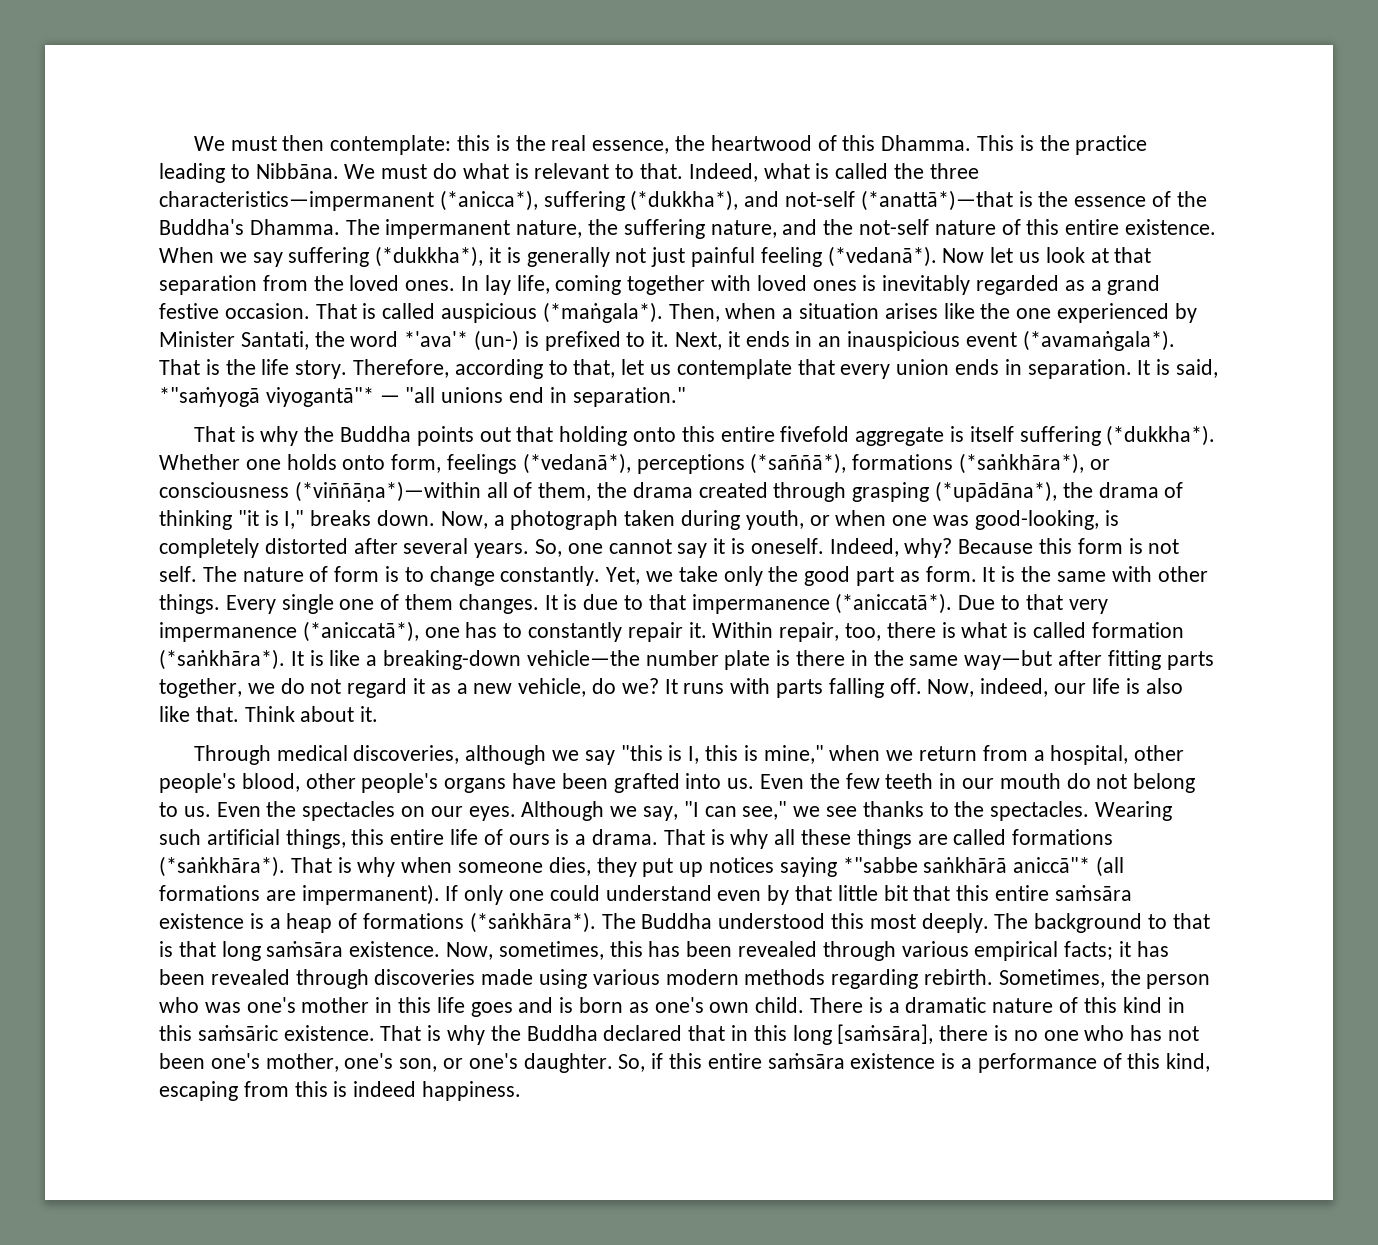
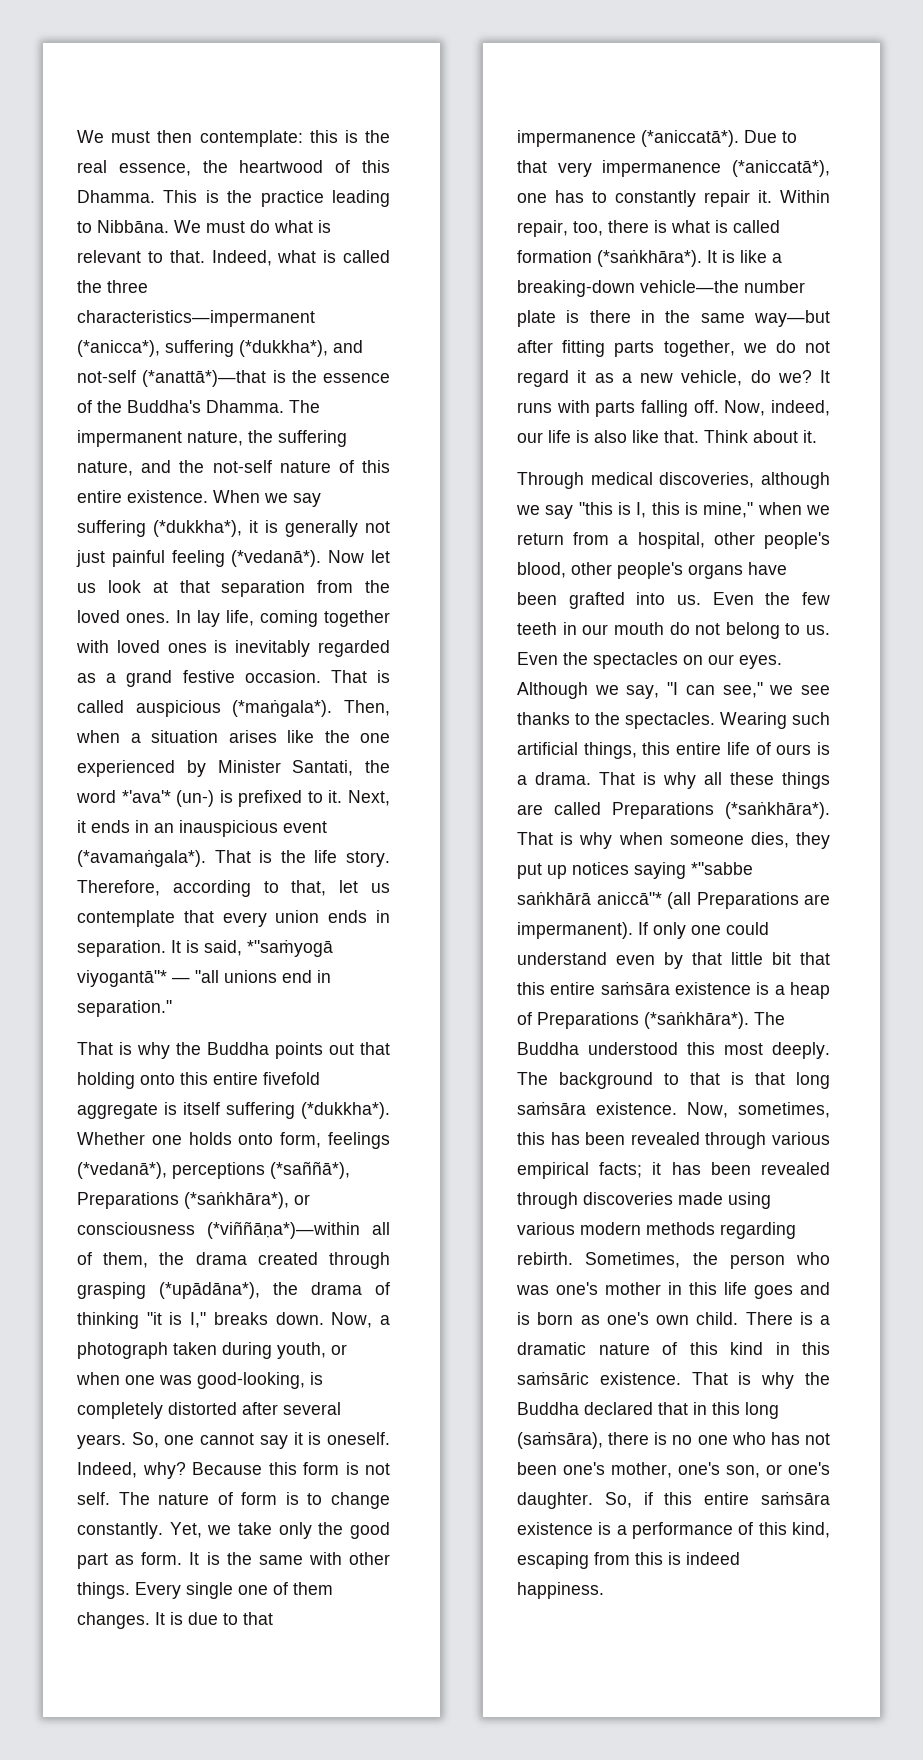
- Whether one holds onto form, feelings (*vedanā*), perceptions (*saññā*), formations (*saṅkhāra*), or consciousness (*viññāṇa*)—within all of them, the drama created through grasping (*upādāna*), the drama of thinking "it is I," breaks down.
+ Whether one holds onto form, feelings (*vedanā*), perceptions (*saññā*), Preparations (*saṅkhāra*), or consciousness (*viññāṇa*)—within all of them, the drama created through grasping (*upādāna*), the drama of thinking "it is I," breaks down.
- That is why all these things are called formations (*saṅkhāra*).
+ That is why all these things are called Preparations (*saṅkhāra*).
- That is why when someone dies, they put up notices saying *"sabbe saṅkhārā aniccā"* (all formations are impermanent).
+ That is why when someone dies, they put up notices saying *"sabbe saṅkhārā aniccā"* (all Preparations are impermanent).
- If only one could understand even by that little bit that this entire saṁsāra existence is a heap of formations (*saṅkhāra*).
+ If only one could understand even by that little bit that this entire saṁsāra existence is a heap of Preparations (*saṅkhāra*).
- That is why the Buddha declared that in this long [saṁsāra], there is no one who has not been one's mother, one's son, or one's daughter.
+ That is why the Buddha declared that in this long (saṁsāra), there is no one who has not been one's mother, one's son, or one's daughter.

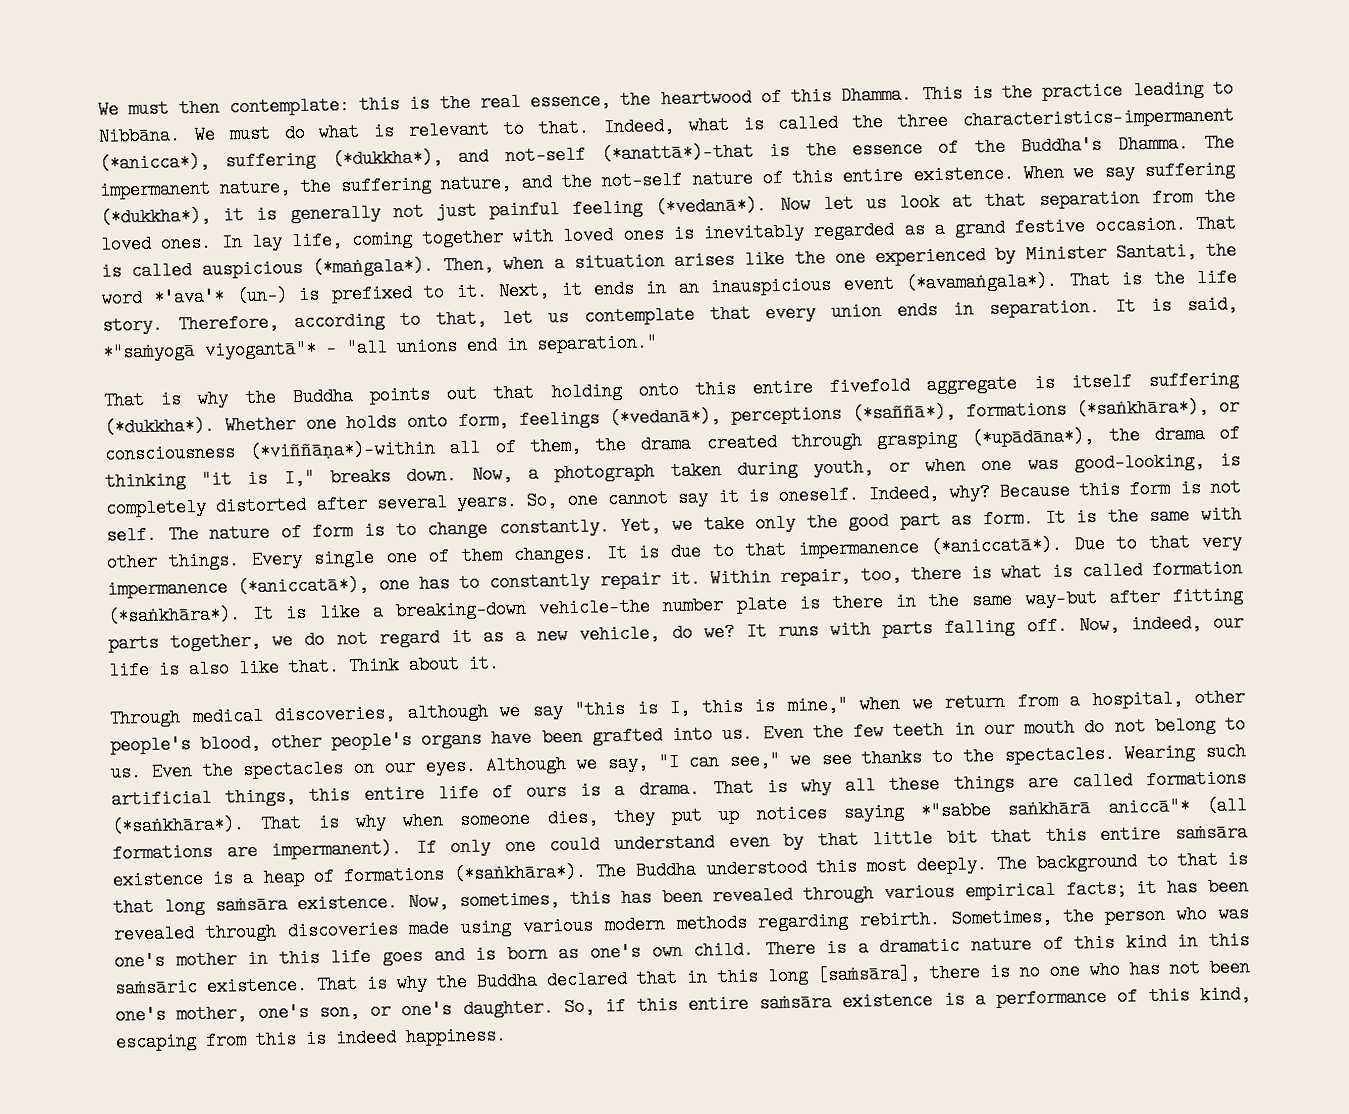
- Whether one holds onto form, feelings (*vedanā*), perceptions (*saññā*), Preparations (*saṅkhāra*), or consciousness (*viññāṇa*)—within all of them, the drama created through grasping (*upādāna*), the drama of thinking "it is I," breaks down.
+ Whether one holds onto form, feelings (*vedanā*), perceptions (*saññā*), formations (*saṅkhāra*), or consciousness (*viññāṇa*)—within all of them, the drama created through grasping (*upādāna*), the drama of thinking "it is I," breaks down.
- That is why all these things are called Preparations (*saṅkhāra*).
+ That is why all these things are called formations (*saṅkhāra*).
- That is why when someone dies, they put up notices saying *"sabbe saṅkhārā aniccā"* (all Preparations are impermanent).
+ That is why when someone dies, they put up notices saying *"sabbe saṅkhārā aniccā"* (all formations are impermanent).
- If only one could understand even by that little bit that this entire saṁsāra existence is a heap of Preparations (*saṅkhāra*).
+ If only one could understand even by that little bit that this entire saṁsāra existence is a heap of formations (*saṅkhāra*).
- That is why the Buddha declared that in this long (saṁsāra), there is no one who has not been one's mother, one's son, or one's daughter.
+ That is why the Buddha declared that in this long [saṁsāra], there is no one who has not been one's mother, one's son, or one's daughter.

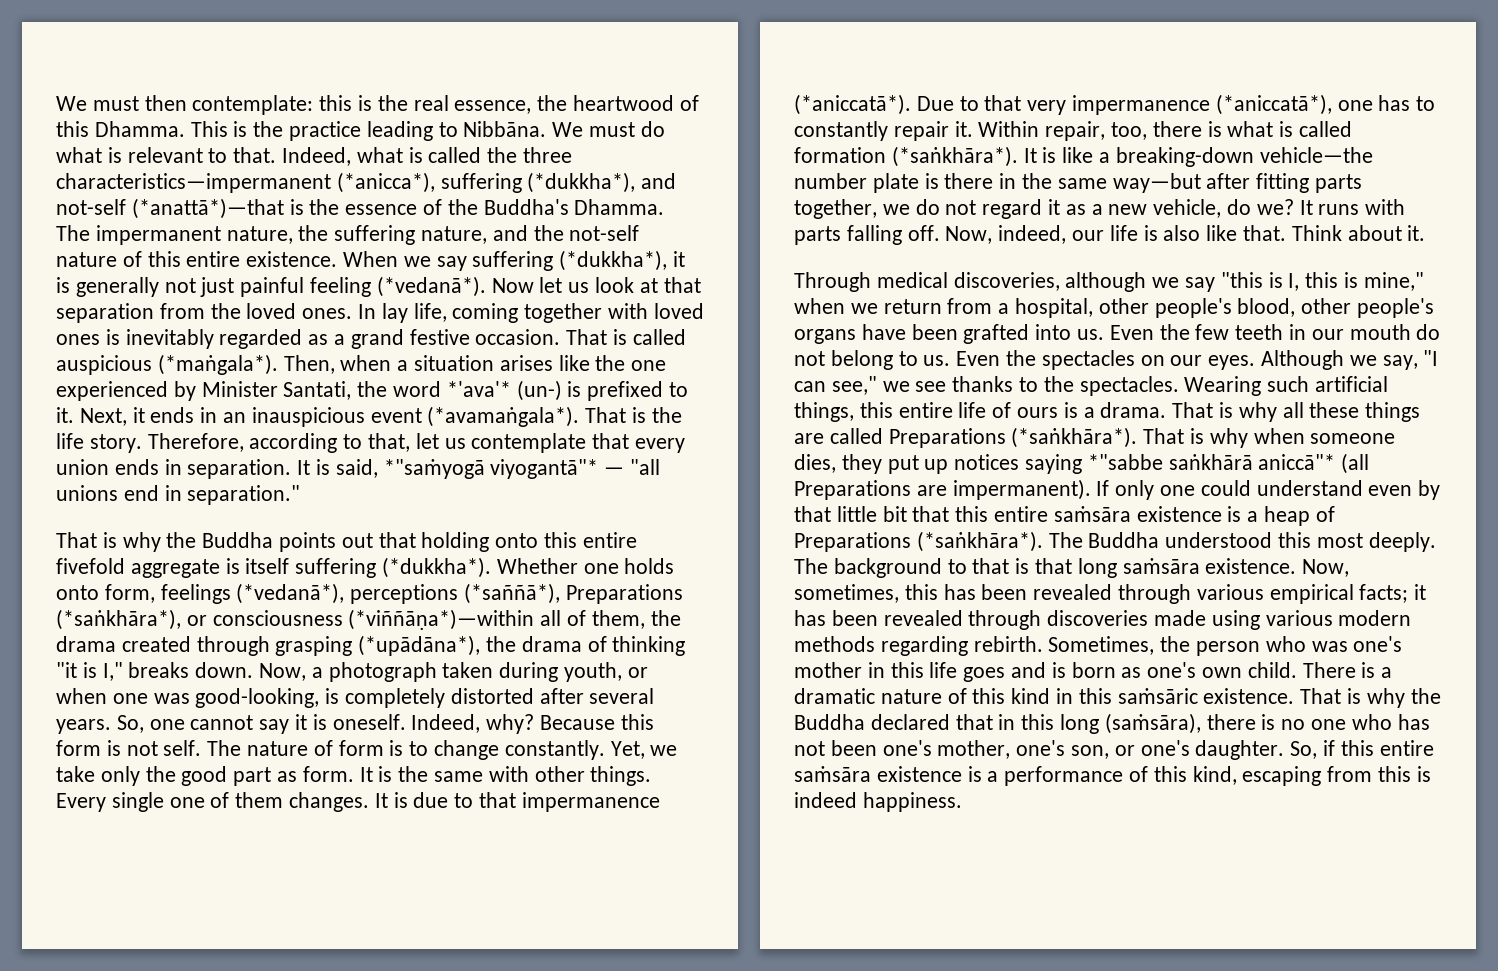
- Whether one holds onto form, feelings (*vedanā*), perceptions (*saññā*), formations (*saṅkhāra*), or consciousness (*viññāṇa*)—within all of them, the drama created through grasping (*upādāna*), the drama of thinking "it is I," breaks down.
+ Whether one holds onto form, feelings (*vedanā*), perceptions (*saññā*), Preparations (*saṅkhāra*), or consciousness (*viññāṇa*)—within all of them, the drama created through grasping (*upādāna*), the drama of thinking "it is I," breaks down.
- That is why all these things are called formations (*saṅkhāra*).
+ That is why all these things are called Preparations (*saṅkhāra*).
- That is why when someone dies, they put up notices saying *"sabbe saṅkhārā aniccā"* (all formations are impermanent).
+ That is why when someone dies, they put up notices saying *"sabbe saṅkhārā aniccā"* (all Preparations are impermanent).
- If only one could understand even by that little bit that this entire saṁsāra existence is a heap of formations (*saṅkhāra*).
+ If only one could understand even by that little bit that this entire saṁsāra existence is a heap of Preparations (*saṅkhāra*).
- That is why the Buddha declared that in this long [saṁsāra], there is no one who has not been one's mother, one's son, or one's daughter.
+ That is why the Buddha declared that in this long (saṁsāra), there is no one who has not been one's mother, one's son, or one's daughter.

